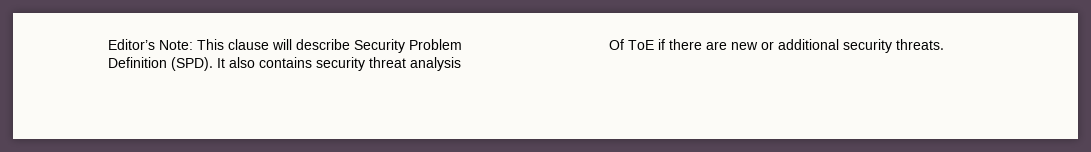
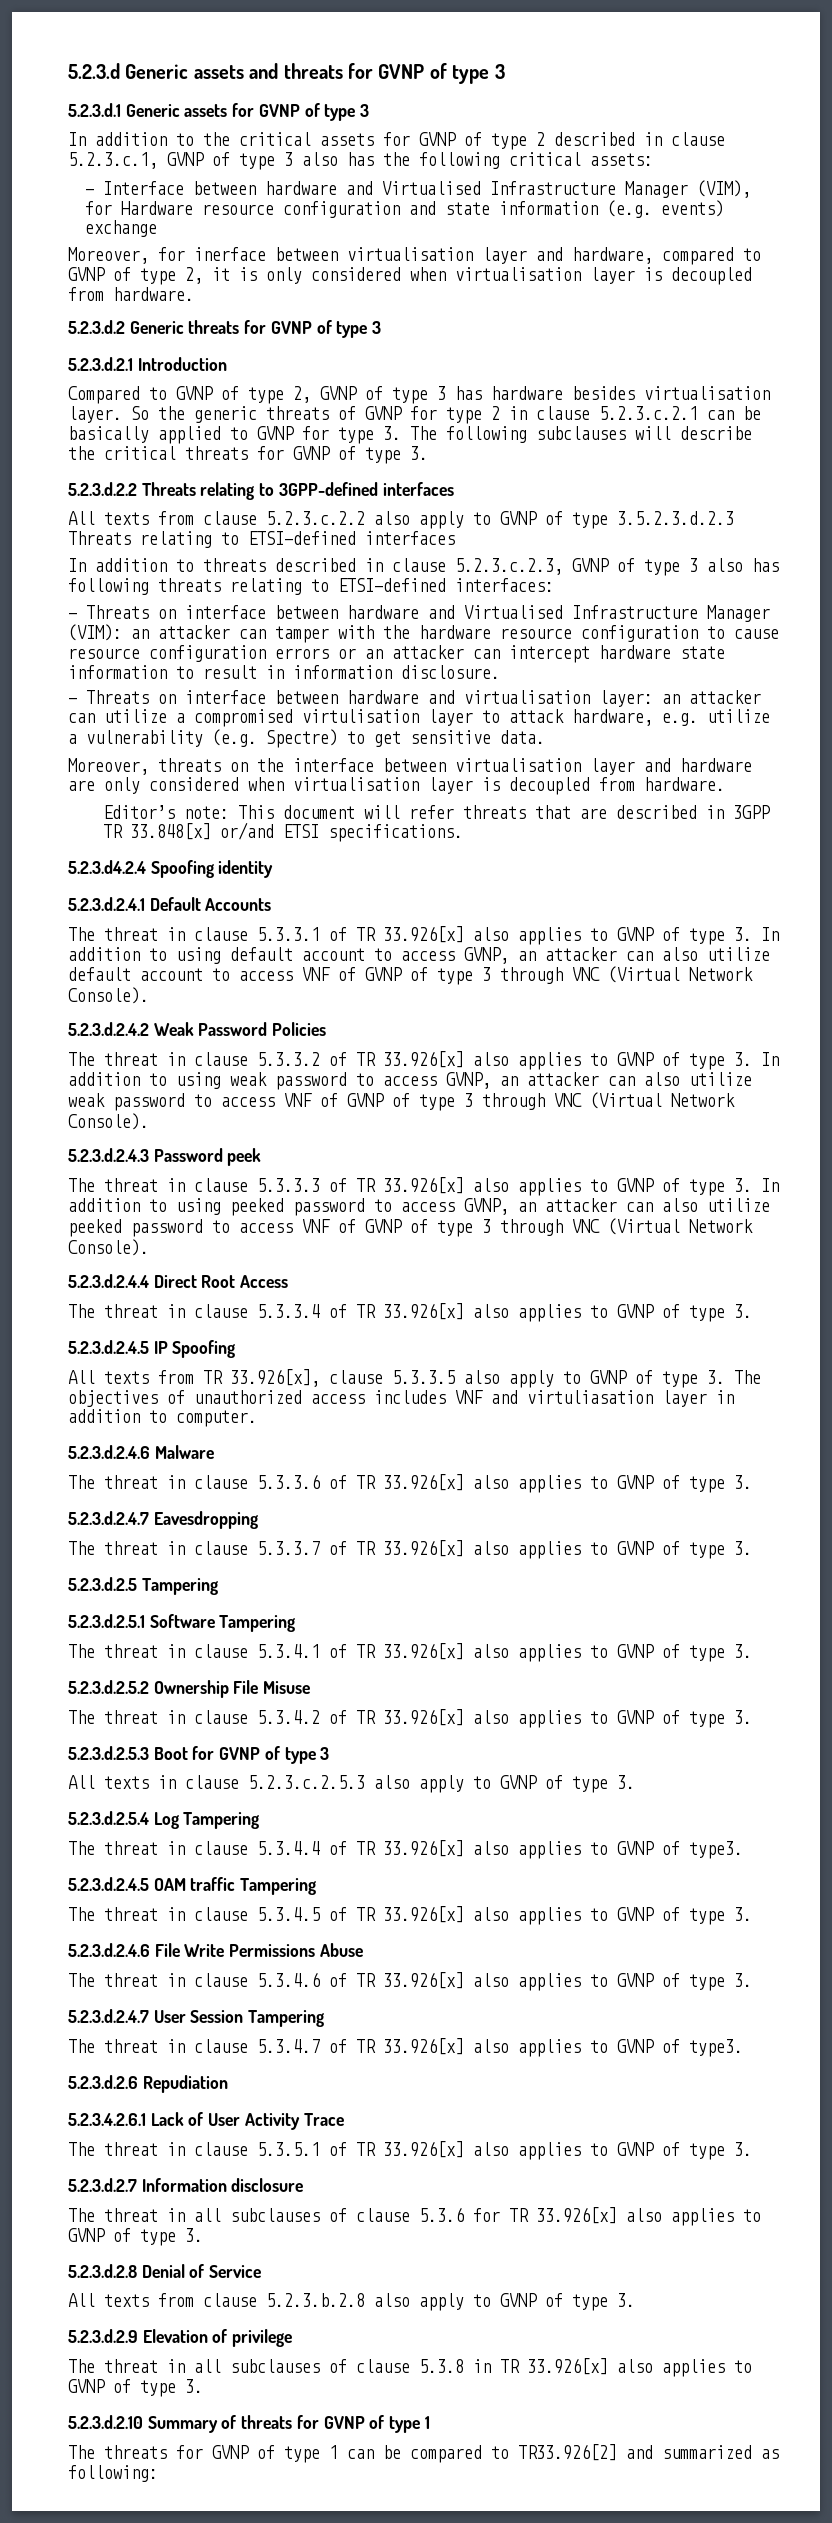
- Editor’s Note: This clause will describe Security Problem Definition (SPD). It also contains security threat analysis
- Of ToE if there are new or additional security threats.
+ 5.2.3.d Generic assets and threats for GVNP of type 3
+ 5.2.3.d.1 Generic assets for GVNP of type 3
+ In addition to the critical assets for GVNP of type 2 described in clause 5.2.3.c.1, GVNP of type 3 also has the following critical assets:
+ - Interface between hardware and Virtualised Infrastructure Manager (VIM), for Hardware resource configuration and state information (e.g. events) exchange
+ Moreover, for inerface between virtualisation layer and hardware, compared to GVNP of type 2, it is only considered when virtualisation layer is decoupled from hardware.
+ 5.2.3.d.2 Generic threats for GVNP of type 3
+ 5.2.3.d.2.1 Introduction
+ Compared to GVNP of type 2, GVNP of type 3 has hardware besides virtualisation layer. So the generic threats of GVNP for type 2 in clause 5.2.3.c.2.1 can be basically applied to GVNP for type 3. The following subclauses will describe the critical threats for GVNP of type 3.
+ 5.2.3.d.2.2 Threats relating to 3GPP-defined interfaces
+ All texts from clause 5.2.3.c.2.2 also apply to GVNP of type 3.5.2.3.d.2.3 Threats relating to ETSI-defined interfaces
+ In addition to threats described in clause 5.2.3.c.2.3, GVNP of type 3 also has following threats relating to ETSI-defined interfaces:
+ - Threats on interface between hardware and Virtualised Infrastructure Manager (VIM): an attacker can tamper with the hardware resource configuration to cause resource configuration errors or an attacker can intercept hardware state information to result in information disclosure.
+ - Threats on interface between hardware and virtualisation layer: an attacker can utilize a compromised virtulisation layer to attack hardware, e.g. utilize a vulnerability (e.g. Spectre) to get sensitive data.
+ Moreover, threats on the interface between virtualisation layer and hardware are only considered when virtualisation layer is decoupled from hardware.
+ Editor’s note: This document will refer threats that are described in 3GPP TR 33.848[x] or/and ETSI specifications.
+ 5.2.3.d4.2.4 Spoofing identity
+ 5.2.3.d.2.4.1 Default Accounts
+ The threat in clause 5.3.3.1 of TR 33.926[x] also applies to GVNP of type 3. In addition to using default account to access GVNP, an attacker can also utilize default account to access VNF of GVNP of type 3 through VNC (Virtual Network Console).
+ 5.2.3.d.2.4.2 Weak Password Policies
+ The threat in clause 5.3.3.2 of TR 33.926[x] also applies to GVNP of type 3. In addition to using weak password to access GVNP, an attacker can also utilize weak password to access VNF of GVNP of type 3 through VNC (Virtual Network Console).
+ 5.2.3.d.2.4.3 Password peek
+ The threat in clause 5.3.3.3 of TR 33.926[x] also applies to GVNP of type 3. In addition to using peeked password to access GVNP, an attacker can also utilize peeked password to access VNF of GVNP of type 3 through VNC (Virtual Network Console).
+ 5.2.3.d.2.4.4 Direct Root Access
+ The threat in clause 5.3.3.4 of TR 33.926[x] also applies to GVNP of type 3.
+ 5.2.3.d.2.4.5 IP Spoofing
+ All texts from TR 33.926[x], clause 5.3.3.5 also apply to GVNP of type 3. The objectives of unauthorized access includes VNF and virtuliasation layer in addition to computer.
+ 5.2.3.d.2.4.6 Malware
+ The threat in clause 5.3.3.6 of TR 33.926[x] also applies to GVNP of type 3.
+ 5.2.3.d.2.4.7 Eavesdropping
+ The threat in clause 5.3.3.7 of TR 33.926[x] also applies to GVNP of type 3.
+ 5.2.3.d.2.5 Tampering
+ 5.2.3.d.2.5.1 Software Tampering
+ The threat in clause 5.3.4.1 of TR 33.926[x] also applies to GVNP of type 3.
+ 5.2.3.d.2.5.2 Ownership File Misuse
+ The threat in clause 5.3.4.2 of TR 33.926[x] also applies to GVNP of type 3.
+ 5.2.3.d.2.5.3 Boot for GVNP of type 3
+ All texts in clause 5.2.3.c.2.5.3 also apply to GVNP of type 3.
+ 5.2.3.d.2.5.4 Log Tampering
+ The threat in clause 5.3.4.4 of TR 33.926[x] also applies to GVNP of type3.
+ 5.2.3.d.2.4.5 OAM traffic Tampering
+ The threat in clause 5.3.4.5 of TR 33.926[x] also applies to GVNP of type 3.
+ 5.2.3.d.2.4.6 File Write Permissions Abuse
+ The threat in clause 5.3.4.6 of TR 33.926[x] also applies to GVNP of type 3.
+ 5.2.3.d.2.4.7 User Session Tampering
+ The threat in clause 5.3.4.7 of TR 33.926[x] also applies to GVNP of type3.
+ 5.2.3.d.2.6 Repudiation
+ 5.2.3.4.2.6.1 Lack of User Activity Trace
+ The threat in clause 5.3.5.1 of TR 33.926[x] also applies to GVNP of type 3.
+ 5.2.3.d.2.7 Information disclosure
+ The threat in all subclauses of clause 5.3.6 for TR 33.926[x] also applies to GVNP of type 3.
+ 5.2.3.d.2.8 Denial of Service
+ All texts from clause 5.2.3.b.2.8 also apply to GVNP of type 3.
+ 5.2.3.d.2.9 Elevation of privilege
+ The threat in all subclauses of clause 5.3.8 in TR 33.926[x] also applies to GVNP of type 3.
+ 5.2.3.d.2.10 Summary of threats for GVNP of type 1
+ The threats for GVNP of type 1 can be compared to TR33.926[2] and summarized as following:

